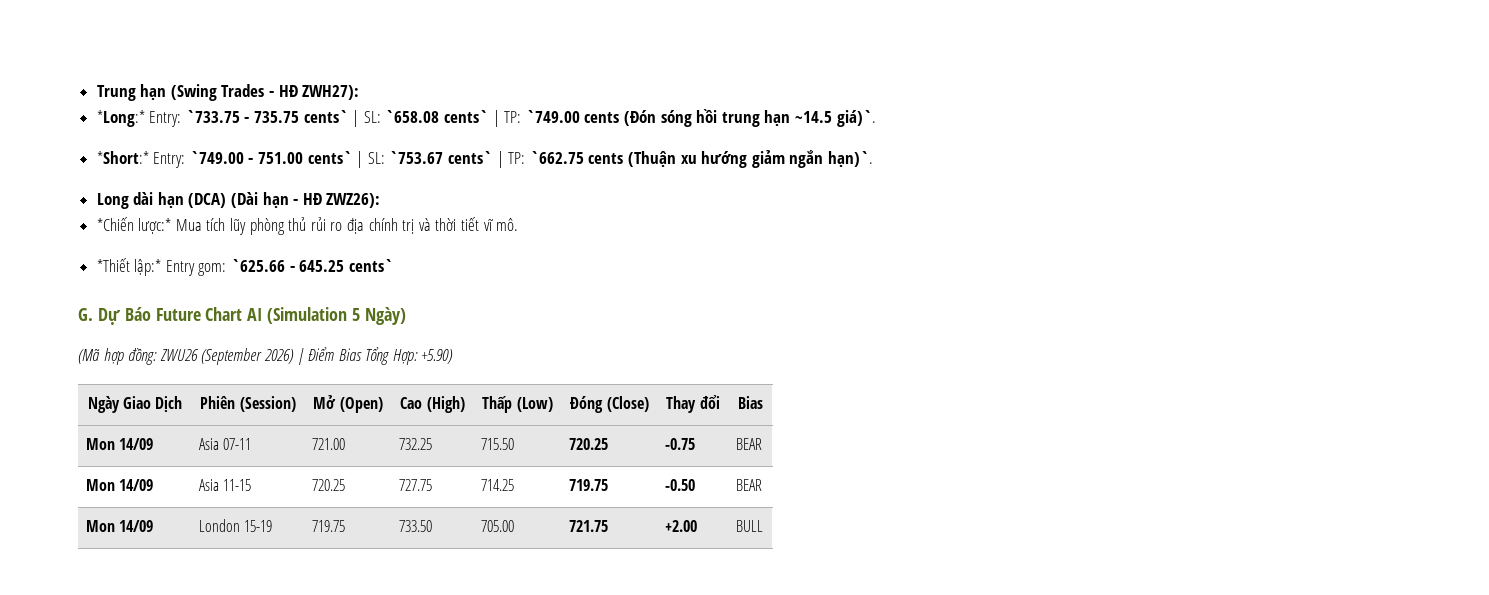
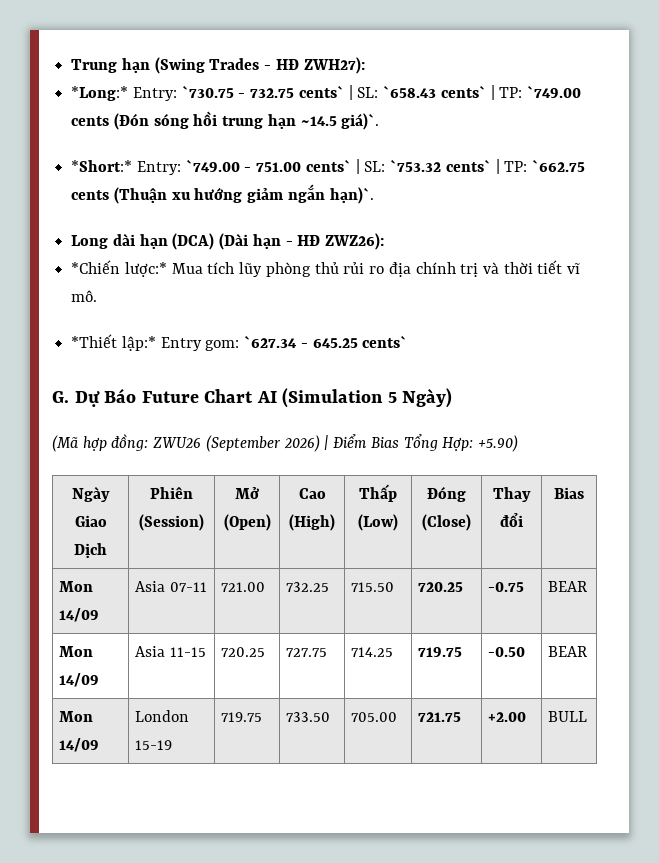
- *Long:* Entry: `733.75 - 735.75 cents` | SL: `658.08 cents` | TP: `749.00 cents (Đón sóng hồi trung hạn ~14.5 giá)`.
+ *Long:* Entry: `730.75 - 732.75 cents` | SL: `658.43 cents` | TP: `749.00 cents (Đón sóng hồi trung hạn ~14.5 giá)`.
- *Short:* Entry: `749.00 - 751.00 cents` | SL: `753.67 cents` | TP: `662.75 cents (Thuận xu hướng giảm ngắn hạn)`.
+ *Short:* Entry: `749.00 - 751.00 cents` | SL: `753.32 cents` | TP: `662.75 cents (Thuận xu hướng giảm ngắn hạn)`.
- *Thiết lập:* Entry gom: `625.66 - 645.25 cents`
+ *Thiết lập:* Entry gom: `627.34 - 645.25 cents`

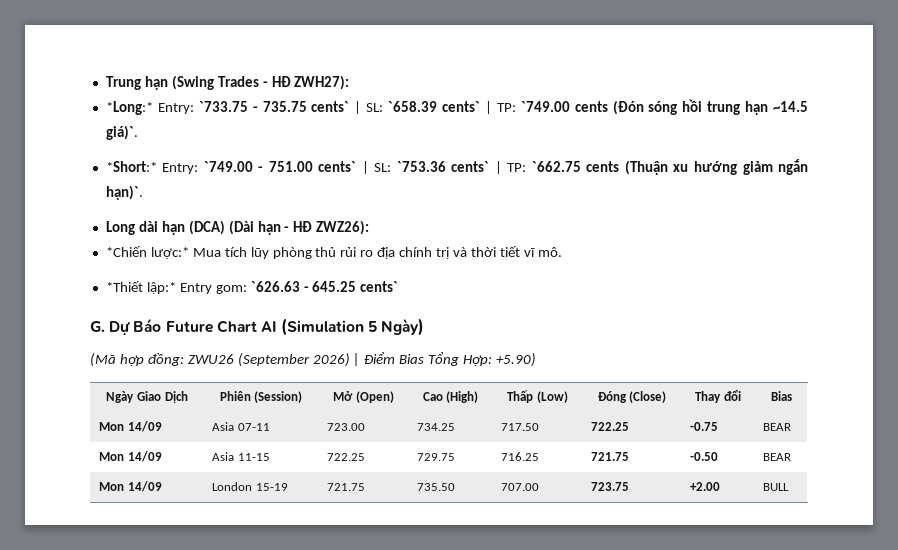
- *Long:* Entry: `730.75 - 732.75 cents` | SL: `658.43 cents` | TP: `749.00 cents (Đón sóng hồi trung hạn ~14.5 giá)`.
+ *Long:* Entry: `733.75 - 735.75 cents` | SL: `658.39 cents` | TP: `749.00 cents (Đón sóng hồi trung hạn ~14.5 giá)`.
- *Short:* Entry: `749.00 - 751.00 cents` | SL: `753.32 cents` | TP: `662.75 cents (Thuận xu hướng giảm ngắn hạn)`.
+ *Short:* Entry: `749.00 - 751.00 cents` | SL: `753.36 cents` | TP: `662.75 cents (Thuận xu hướng giảm ngắn hạn)`.
- *Thiết lập:* Entry gom: `627.34 - 645.25 cents`
+ *Thiết lập:* Entry gom: `626.63 - 645.25 cents`
- Mon 14/09 | Asia 07-11 | 721.00 | 732.25 | 715.50 | 720.25 | -0.75 | BEAR
+ Mon 14/09 | Asia 07-11 | 723.00 | 734.25 | 717.50 | 722.25 | -0.75 | BEAR
- Mon 14/09 | Asia 11-15 | 720.25 | 727.75 | 714.25 | 719.75 | -0.50 | BEAR
+ Mon 14/09 | Asia 11-15 | 722.25 | 729.75 | 716.25 | 721.75 | -0.50 | BEAR
- Mon 14/09 | London 15-19 | 719.75 | 733.50 | 705.00 | 721.75 | +2.00 | BULL
+ Mon 14/09 | London 15-19 | 721.75 | 735.50 | 707.00 | 723.75 | +2.00 | BULL

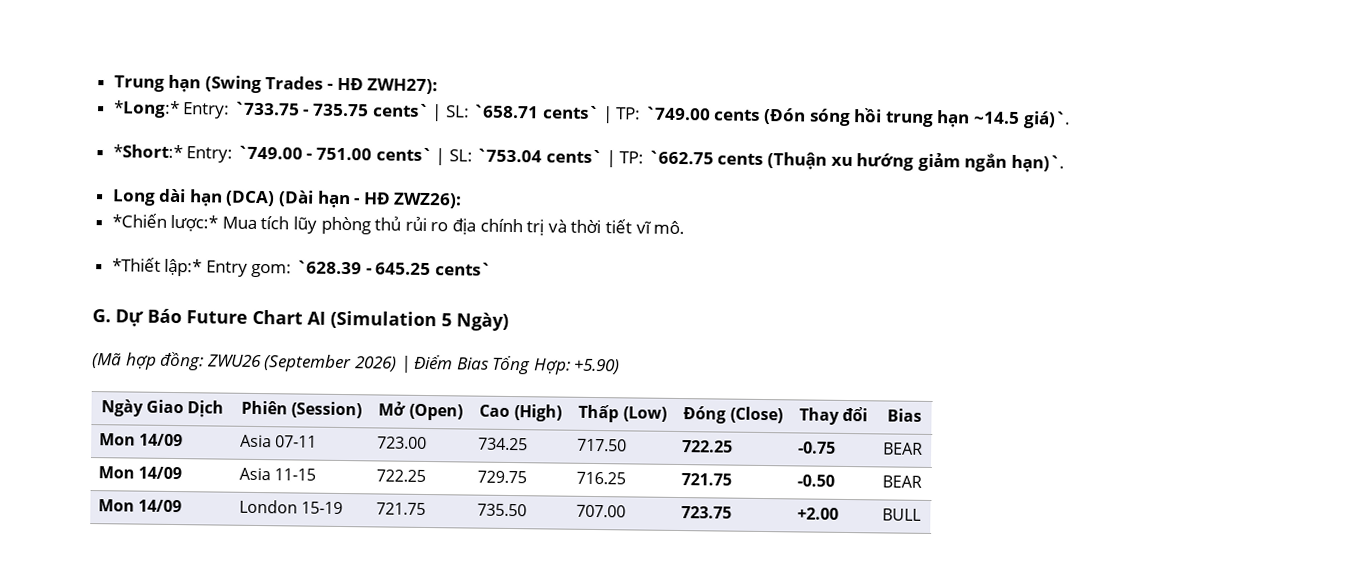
- *Long:* Entry: `733.75 - 735.75 cents` | SL: `658.39 cents` | TP: `749.00 cents (Đón sóng hồi trung hạn ~14.5 giá)`.
+ *Long:* Entry: `733.75 - 735.75 cents` | SL: `658.71 cents` | TP: `749.00 cents (Đón sóng hồi trung hạn ~14.5 giá)`.
- *Short:* Entry: `749.00 - 751.00 cents` | SL: `753.36 cents` | TP: `662.75 cents (Thuận xu hướng giảm ngắn hạn)`.
+ *Short:* Entry: `749.00 - 751.00 cents` | SL: `753.04 cents` | TP: `662.75 cents (Thuận xu hướng giảm ngắn hạn)`.
- *Thiết lập:* Entry gom: `626.63 - 645.25 cents`
+ *Thiết lập:* Entry gom: `628.39 - 645.25 cents`

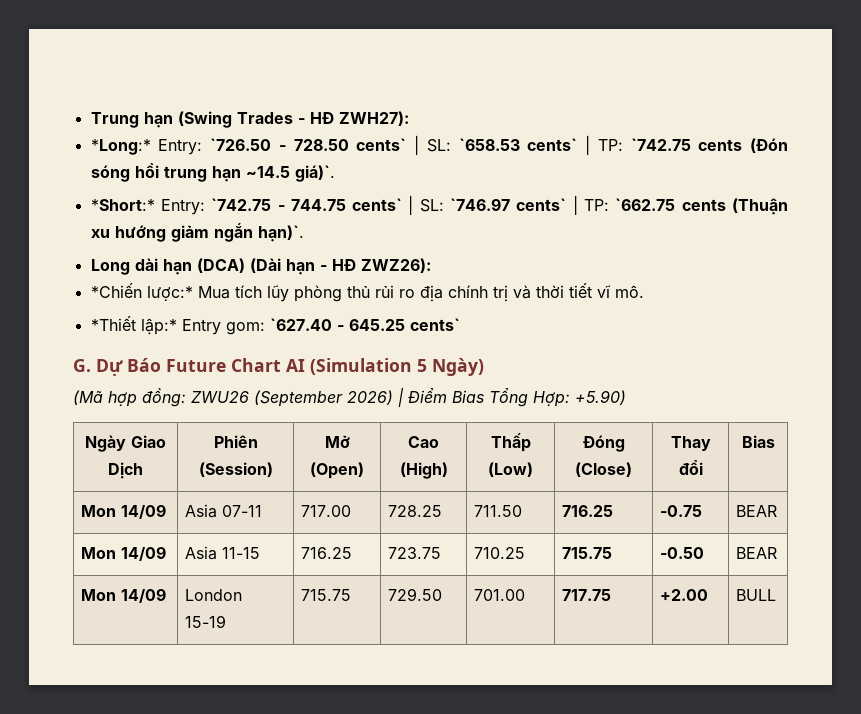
- *Long:* Entry: `733.75 - 735.75 cents` | SL: `658.71 cents` | TP: `749.00 cents (Đón sóng hồi trung hạn ~14.5 giá)`.
+ *Long:* Entry: `726.50 - 728.50 cents` | SL: `658.53 cents` | TP: `742.75 cents (Đón sóng hồi trung hạn ~14.5 giá)`.
- *Short:* Entry: `749.00 - 751.00 cents` | SL: `753.04 cents` | TP: `662.75 cents (Thuận xu hướng giảm ngắn hạn)`.
+ *Short:* Entry: `742.75 - 744.75 cents` | SL: `746.97 cents` | TP: `662.75 cents (Thuận xu hướng giảm ngắn hạn)`.
- *Thiết lập:* Entry gom: `628.39 - 645.25 cents`
+ *Thiết lập:* Entry gom: `627.40 - 645.25 cents`
- Mon 14/09 | Asia 07-11 | 723.00 | 734.25 | 717.50 | 722.25 | -0.75 | BEAR
+ Mon 14/09 | Asia 07-11 | 717.00 | 728.25 | 711.50 | 716.25 | -0.75 | BEAR
- Mon 14/09 | Asia 11-15 | 722.25 | 729.75 | 716.25 | 721.75 | -0.50 | BEAR
+ Mon 14/09 | Asia 11-15 | 716.25 | 723.75 | 710.25 | 715.75 | -0.50 | BEAR
- Mon 14/09 | London 15-19 | 721.75 | 735.50 | 707.00 | 723.75 | +2.00 | BULL
+ Mon 14/09 | London 15-19 | 715.75 | 729.50 | 701.00 | 717.75 | +2.00 | BULL

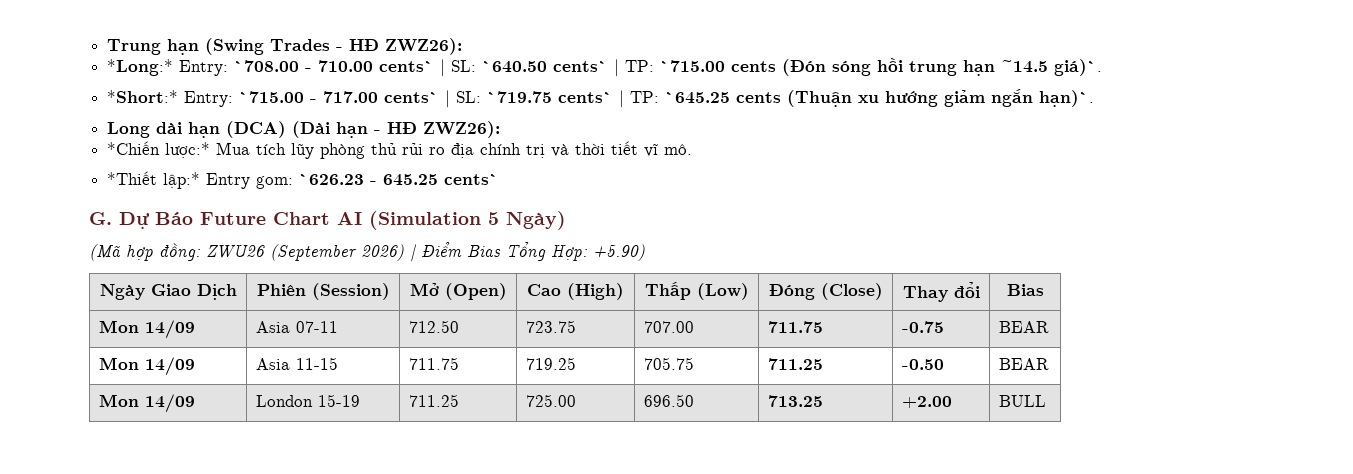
- Trung hạn (Swing Trades - HĐ ZWH27):
+ Trung hạn (Swing Trades - HĐ ZWZ26):
- *Long:* Entry: `726.50 - 728.50 cents` | SL: `658.53 cents` | TP: `742.75 cents (Đón sóng hồi trung hạn ~14.5 giá)`.
+ *Long:* Entry: `708.00 - 710.00 cents` | SL: `640.50 cents` | TP: `715.00 cents (Đón sóng hồi trung hạn ~14.5 giá)`.
- *Short:* Entry: `742.75 - 744.75 cents` | SL: `746.97 cents` | TP: `662.75 cents (Thuận xu hướng giảm ngắn hạn)`.
+ *Short:* Entry: `715.00 - 717.00 cents` | SL: `719.75 cents` | TP: `645.25 cents (Thuận xu hướng giảm ngắn hạn)`.
- *Thiết lập:* Entry gom: `627.40 - 645.25 cents`
+ *Thiết lập:* Entry gom: `626.23 - 645.25 cents`
- Mon 14/09 | Asia 07-11 | 717.00 | 728.25 | 711.50 | 716.25 | -0.75 | BEAR
+ Mon 14/09 | Asia 07-11 | 712.50 | 723.75 | 707.00 | 711.75 | -0.75 | BEAR
- Mon 14/09 | Asia 11-15 | 716.25 | 723.75 | 710.25 | 715.75 | -0.50 | BEAR
+ Mon 14/09 | Asia 11-15 | 711.75 | 719.25 | 705.75 | 711.25 | -0.50 | BEAR
- Mon 14/09 | London 15-19 | 715.75 | 729.50 | 701.00 | 717.75 | +2.00 | BULL
+ Mon 14/09 | London 15-19 | 711.25 | 725.00 | 696.50 | 713.25 | +2.00 | BULL

